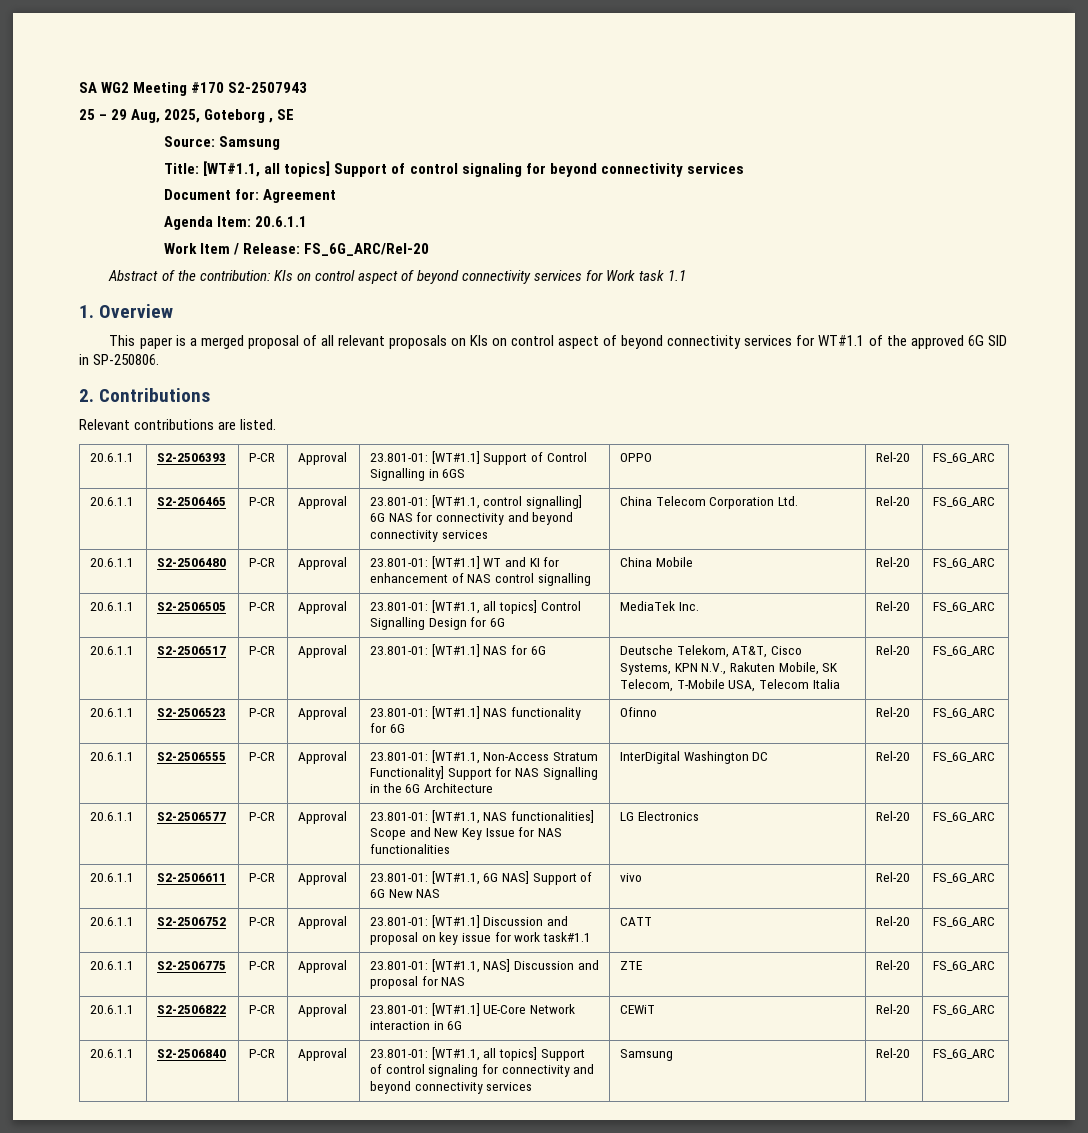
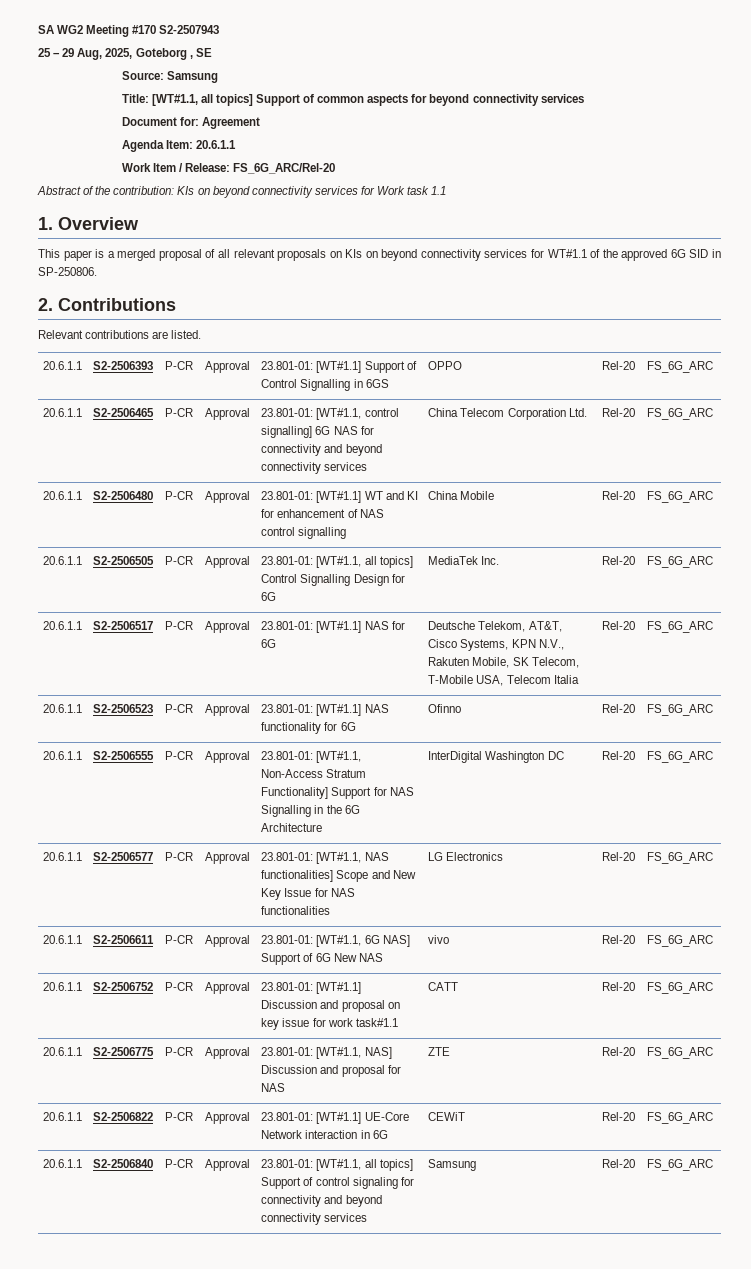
- Title: [WT#1.1, all topics] Support of control signaling for beyond connectivity services
+ Title: [WT#1.1, all topics] Support of common aspects for beyond connectivity services
- Abstract of the contribution: KIs on control aspect of beyond connectivity services for Work task 1.1
+ Abstract of the contribution: KIs on beyond connectivity services for Work task 1.1
- This paper is a merged proposal of all relevant proposals on KIs on control aspect of beyond connectivity services for WT#1.1 of the approved 6G SID in SP-250806.
+ This paper is a merged proposal of all relevant proposals on KIs on beyond connectivity services for WT#1.1 of the approved 6G SID in SP-250806.

